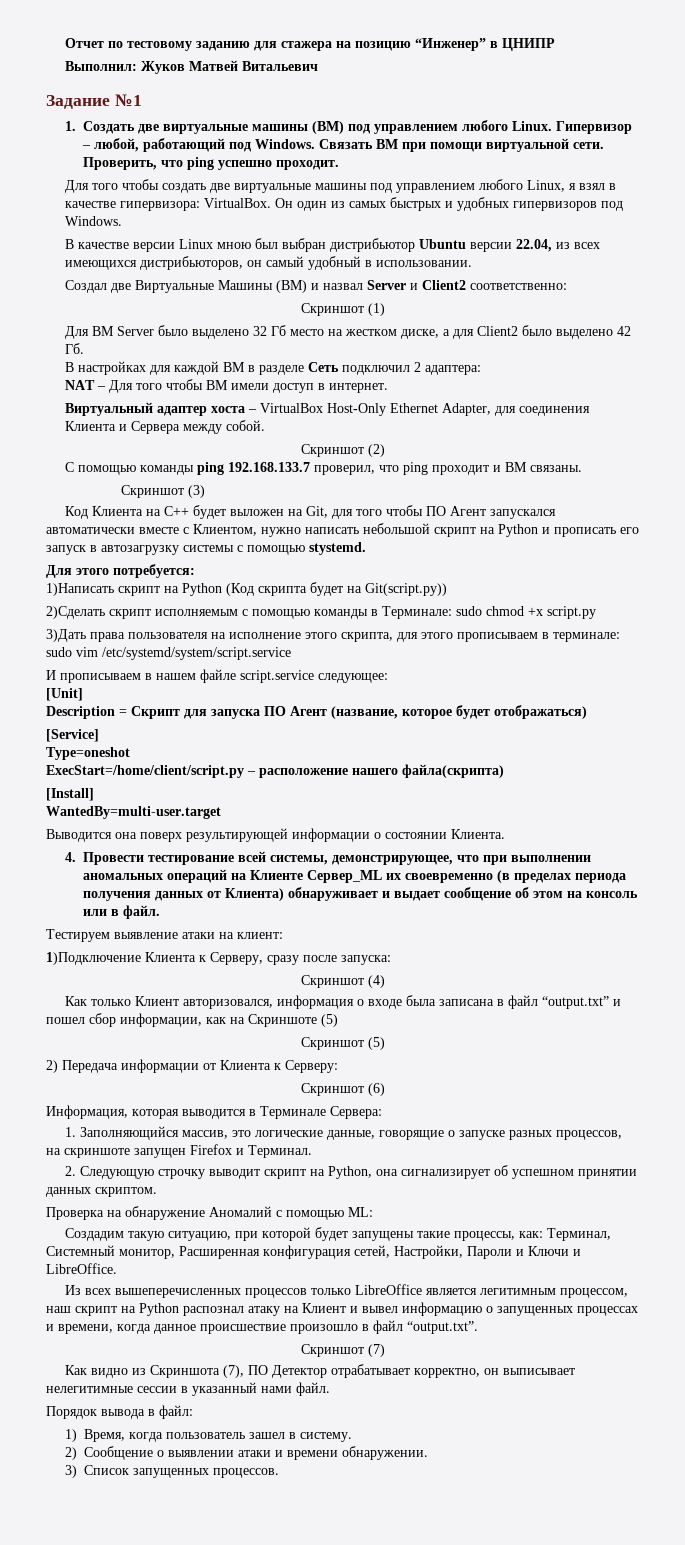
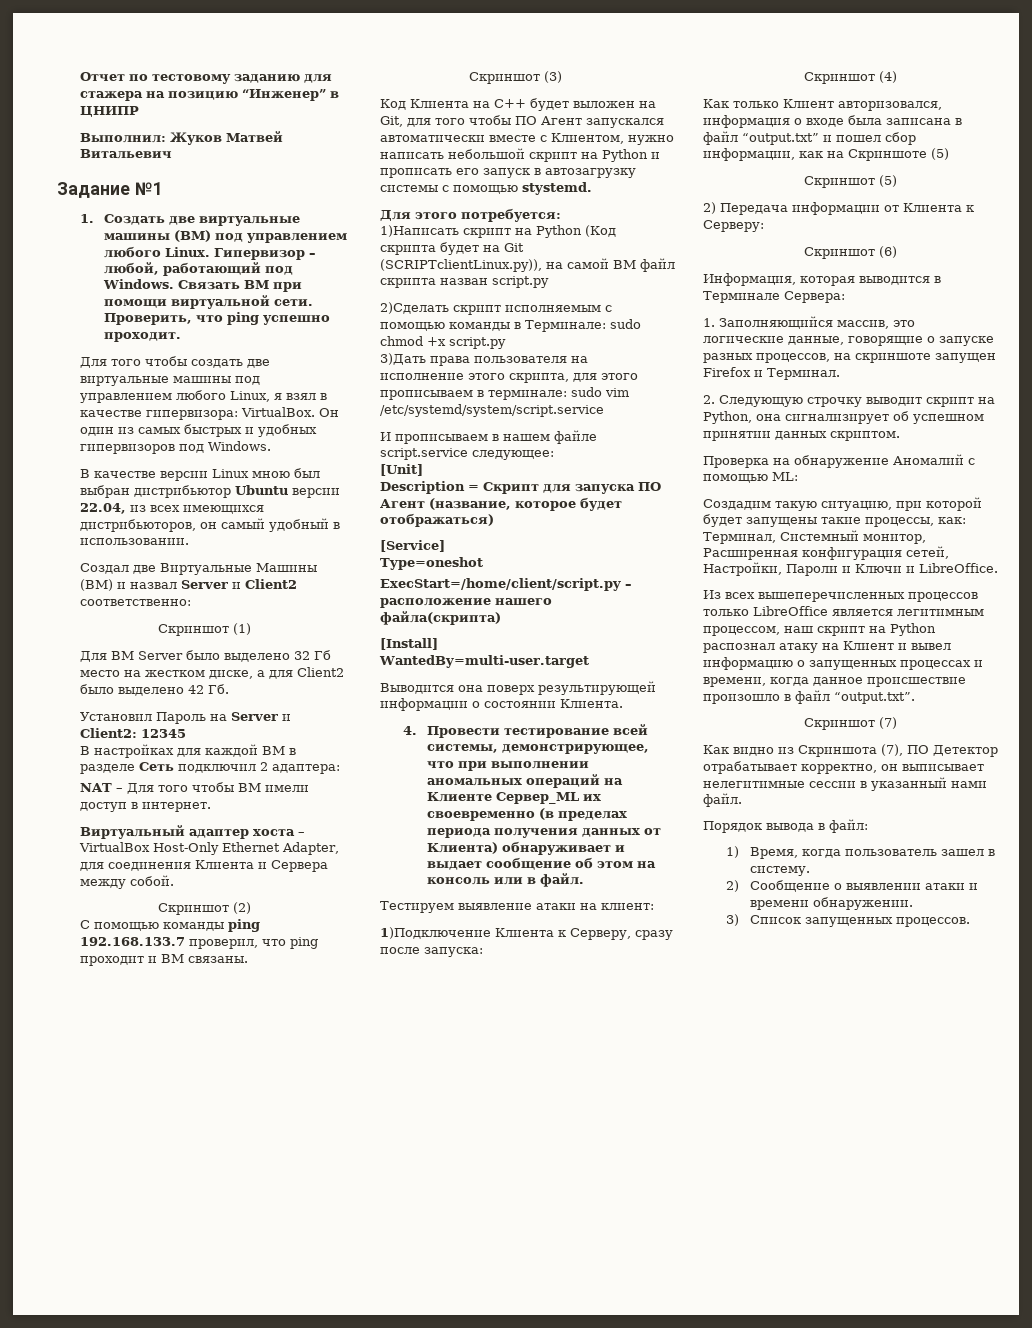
+ Установил Пароль на Server и Client2: 12345
- 1)Написать скрипт на Python (Код скрипта будет на Git(script.py))
+ 1)Написать скрипт на Python (Код скрипта будет на Git (SCRIPTclientLinux.py)), на самой ВМ файл скрипта назван script.py

